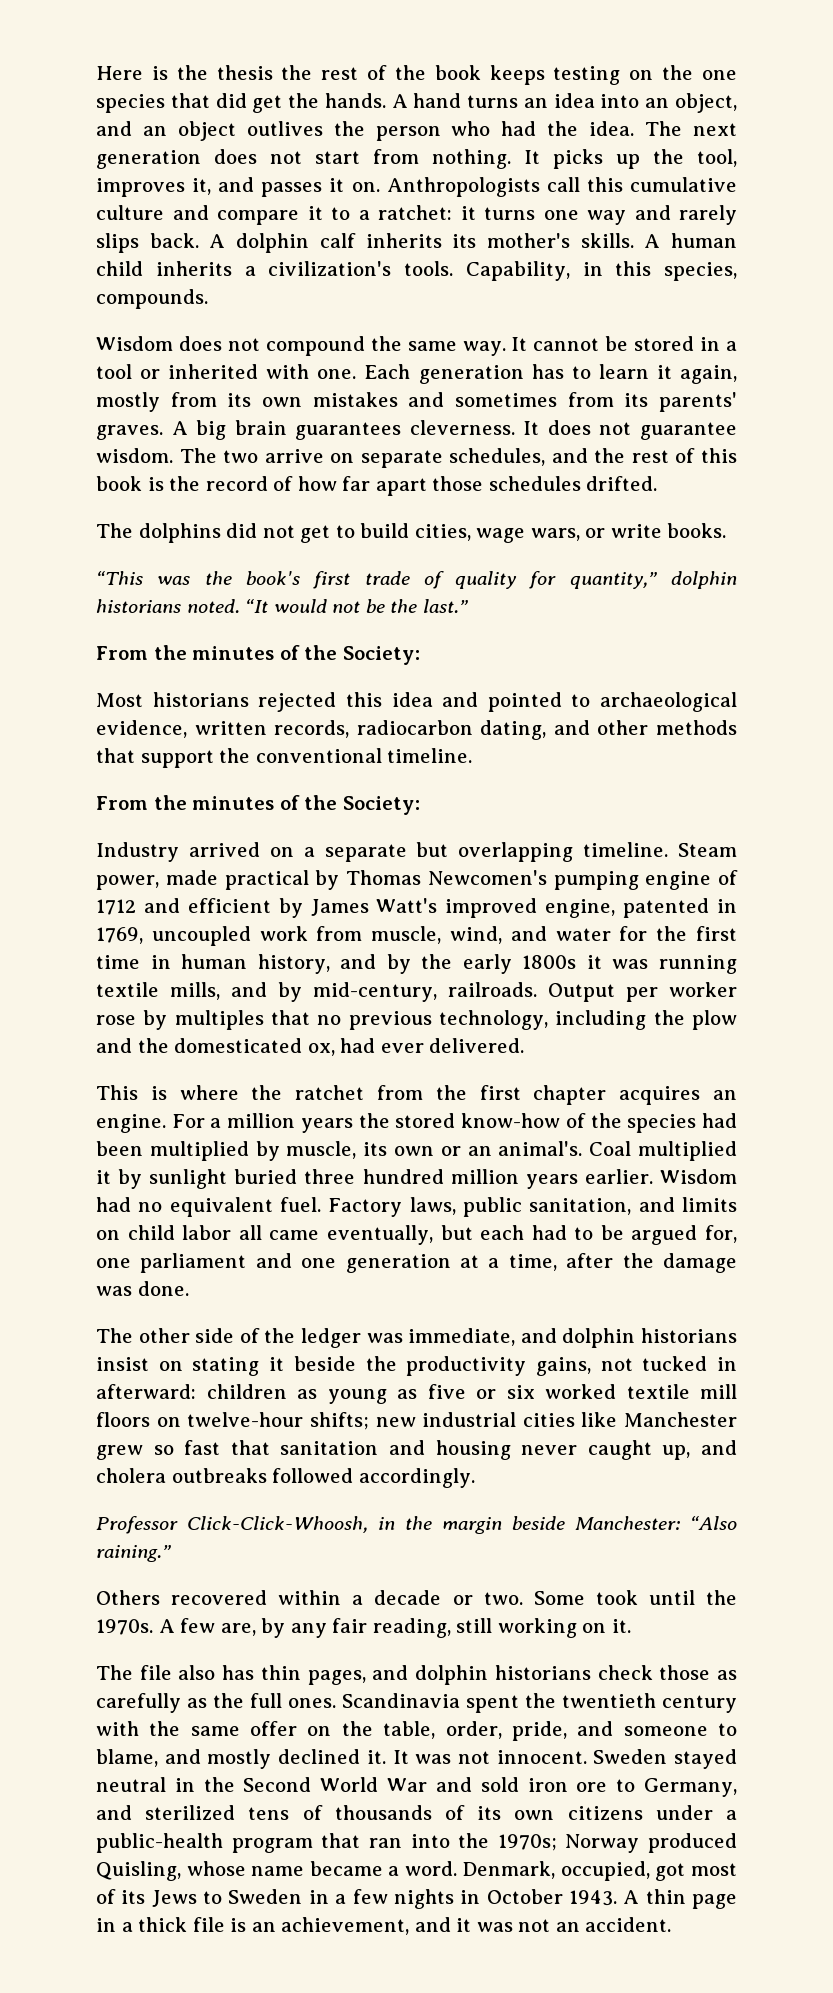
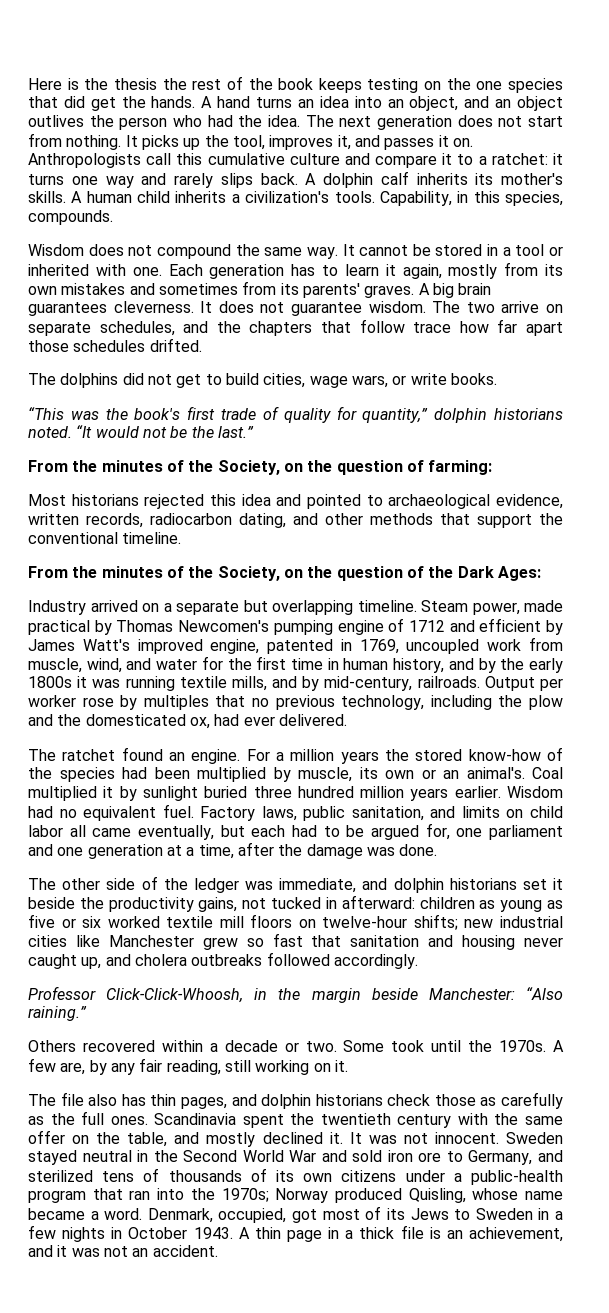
- The two arrive on separate schedules, and the rest of this book is the record of how far apart those schedules drifted.
+ The two arrive on separate schedules, and the chapters that follow trace how far apart those schedules drifted.
  “It would not be the last.”
- From the minutes of the Society:
+ From the minutes of the Society, on the question of farming:
  Most historians rejected this idea and pointed to archaeological evidence, written records, radiocarbon dating, and other methods that support the conventional timeline.
- From the minutes of the Society:
+ From the minutes of the Society, on the question of the Dark Ages:
- This is where the ratchet from the first chapter acquires an engine.
+ The ratchet found an engine.
- The other side of the ledger was immediate, and dolphin historians insist on stating it beside the productivity gains, not tucked in afterward: children as young as five or six worked textile mill floors on twelve-hour shifts; new industrial cities like Manchester grew so fast that sanitation and housing never caught up, and cholera outbreaks followed accordingly.
+ The other side of the ledger was immediate, and dolphin historians set it beside the productivity gains, not tucked in afterward: children as young as five or six worked textile mill floors on twelve-hour shifts; new industrial cities like Manchester grew so fast that sanitation and housing never caught up, and cholera outbreaks followed accordingly.
- Scandinavia spent the twentieth century with the same offer on the table, order, pride, and someone to blame, and mostly declined it.
+ Scandinavia spent the twentieth century with the same offer on the table, and mostly declined it.

